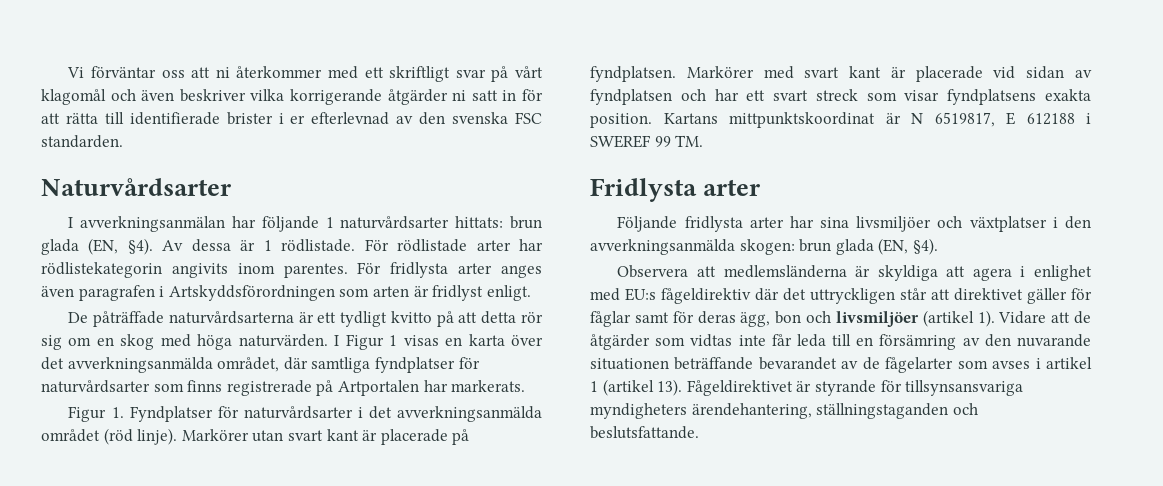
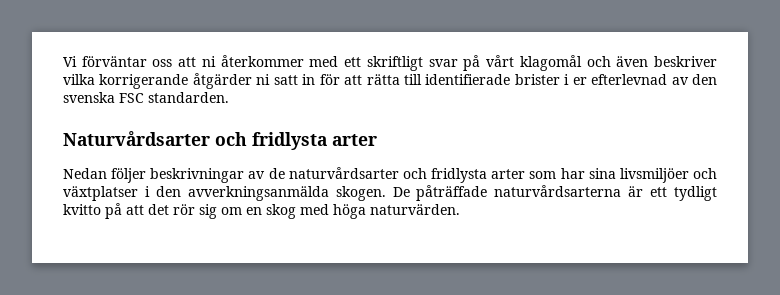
- Naturvårdsarter
- I avverkningsanmälan har följande 1 naturvårdsarter hittats: brun glada (EN, §4). Av dessa är 1 rödlistade. För rödlistade arter har rödlistekategorin angivits inom parentes. För fridlysta arter anges även paragrafen i Artskyddsförordningen som arten är fridlyst enligt.
- De påträffade naturvårdsarterna är ett tydligt kvitto på att detta rör sig om en skog med höga naturvärden. I Figur 1 visas en karta över det avverkningsanmälda området, där samtliga fyndplatser för naturvårdsarter som finns registrerade på Artportalen har markerats.
- Figur 1. Fyndplatser för naturvårdsarter i det avverkningsanmälda området (röd linje). Markörer utan svart kant är placerade på fyndplatsen. Markörer med svart kant är placerade vid sidan av fyndplatsen och har ett svart streck som visar fyndplatsens exakta position. Kartans mittpunktskoordinat är N 6519817, E 612188 i SWEREF 99 TM.
- Fridlysta arter
- Följande fridlysta arter har sina livsmiljöer och växtplatser i den avverkningsanmälda skogen: brun glada (EN, §4).
- Observera att medlemsländerna är skyldiga att agera i enlighet med EU:s fågeldirektiv där det uttryckligen står att direktivet gäller för fåglar samt för deras ägg, bon och livsmiljöer (artikel 1). Vidare att de åtgärder som vidtas inte får leda till en försämring av den nuvarande situationen beträffande bevarandet av de fågelarter som avses i artikel 1 (artikel 13). Fågeldirektivet är styrande för tillsynsansvariga myndigheters ärendehantering, ställningstaganden och beslutsfattande.
+ Naturvårdsarter och fridlysta arter
+ Nedan följer beskrivningar av de naturvårdsarter och fridlysta arter som har sina livsmiljöer och växtplatser i den avverkningsanmälda skogen. De påträffade naturvårdsarterna är ett tydligt kvitto på att det rör sig om en skog med höga naturvärden.

